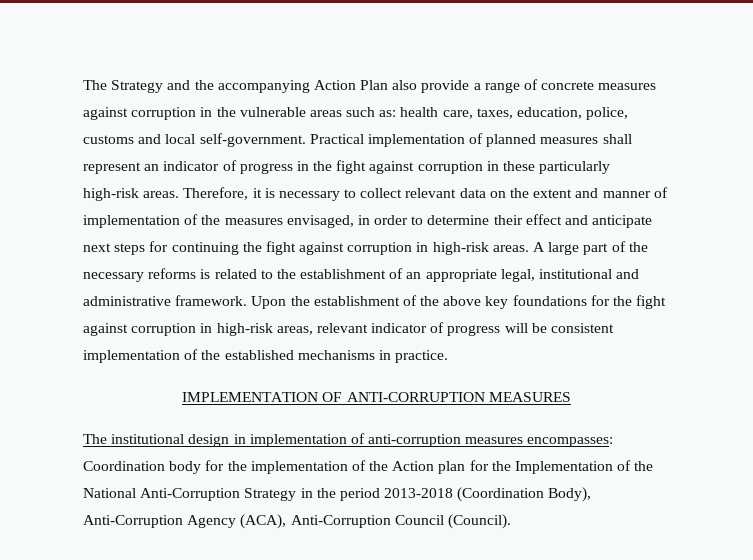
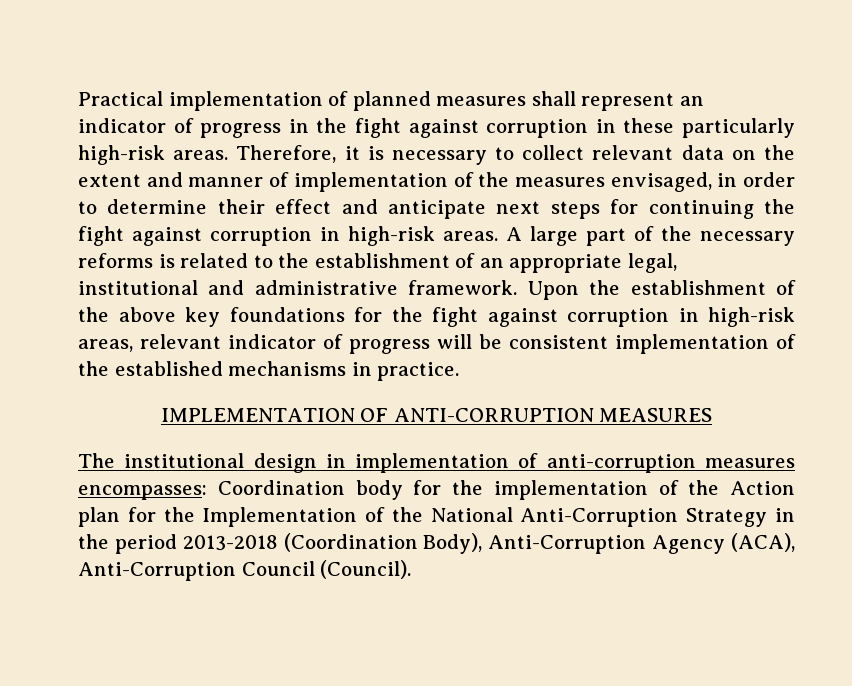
- The Strategy and the accompanying Action Plan also provide a range of concrete measures against corruption in the vulnerable areas such as: health care, taxes, education, police, customs and local self-government.

